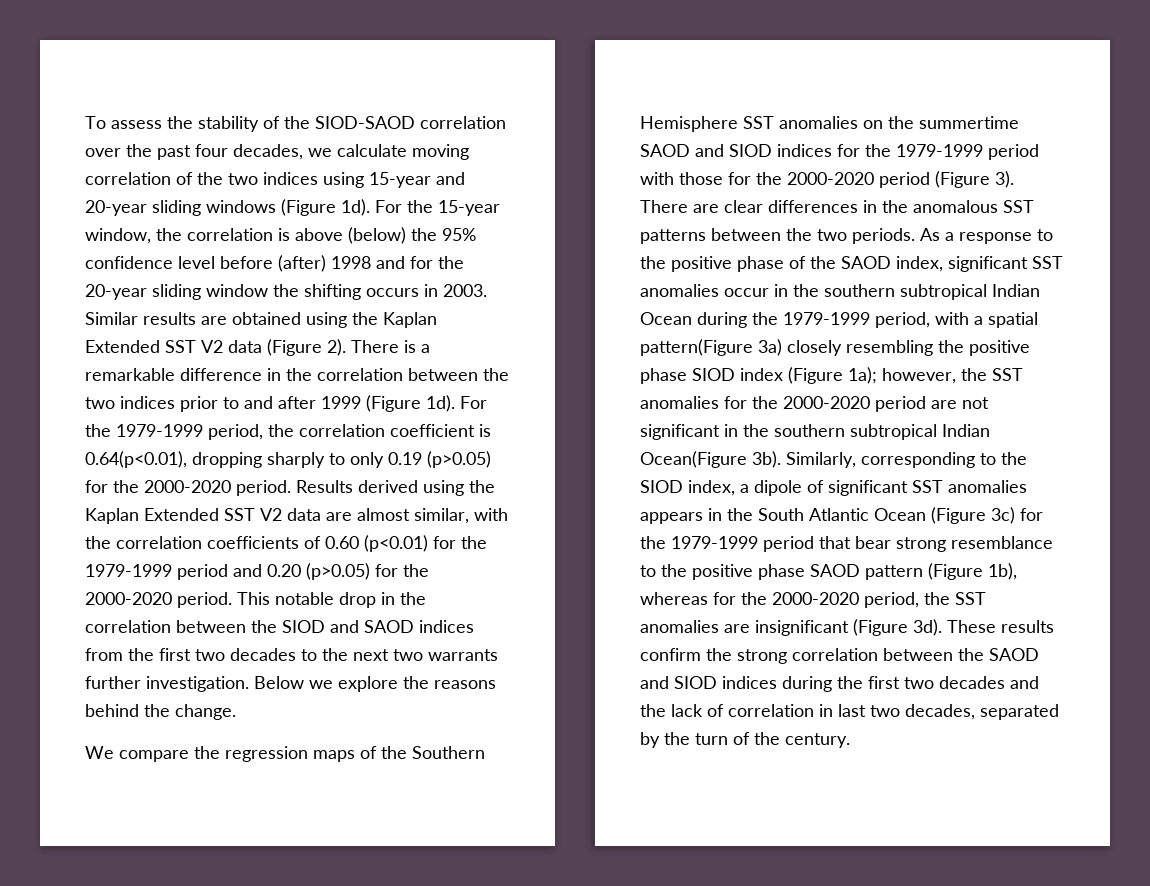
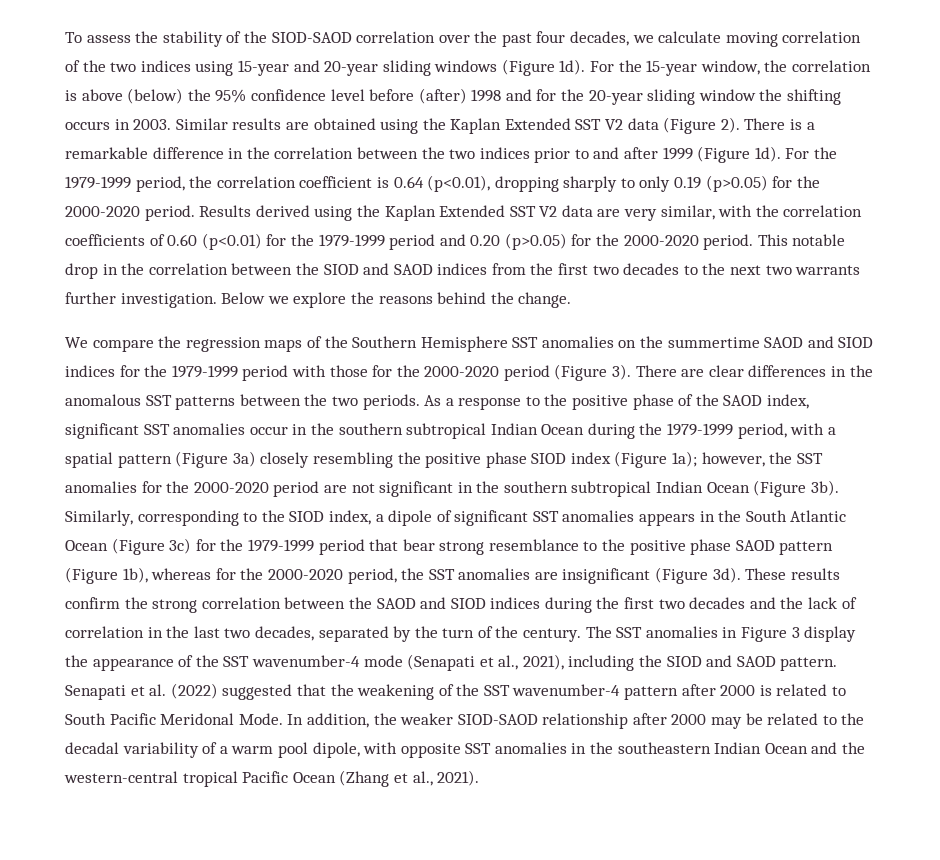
- For the 1979-1999 period, the correlation coefficient is 0.64(p<0.01), dropping sharply to only 0.19 (p>0.05) for the 2000-2020 period.
+ For the 1979-1999 period, the correlation coefficient is 0.64 (p<0.01), dropping sharply to only 0.19 (p>0.05) for the 2000-2020 period.
- Results derived using the Kaplan Extended SST V2 data are almost similar, with the correlation coefficients of 0.60 (p<0.01) for the 1979-1999 period and 0.20 (p>0.05) for the 2000-2020 period.
+ Results derived using the Kaplan Extended SST V2 data are very similar, with the correlation coefficients of 0.60 (p<0.01) for the 1979-1999 period and 0.20 (p>0.05) for the 2000-2020 period.
- As a response to the positive phase of the SAOD index, significant SST anomalies occur in the southern subtropical Indian Ocean during the 1979-1999 period, with a spatial pattern(Figure 3a) closely resembling the positive phase SIOD index (Figure 1a); however, the SST anomalies for the 2000-2020 period are not significant in the southern subtropical Indian Ocean(Figure 3b).
+ As a response to the positive phase of the SAOD index, significant SST anomalies occur in the southern subtropical Indian Ocean during the 1979-1999 period, with a spatial pattern (Figure 3a) closely resembling the positive phase SIOD index (Figure 1a); however, the SST anomalies for the 2000-2020 period are not significant in the southern subtropical Indian Ocean (Figure 3b).
- These results confirm the strong correlation between the SAOD and SIOD indices during the first two decades and the lack of correlation in last two decades, separated by the turn of the century.
+ These results confirm the strong correlation between the SAOD and SIOD indices during the first two decades and the lack of correlation in the last two decades, separated by the turn of the century.
+ The SST anomalies in Figure 3 display the appearance of the SST wavenumber-4 mode (Senapati et al., 2021), including the SIOD and SAOD pattern. Senapati et al. (2022) suggested that the weakening of the SST wavenumber-4 pattern after 2000 is related to South Pacific Meridonal Mode. In addition, the weaker SIOD-SAOD relationship after 2000 may be related to the decadal variability of a warm pool dipole, with opposite SST anomalies in the southeastern Indian Ocean and the western-central tropical Pacific Ocean (Zhang et al., 2021).

